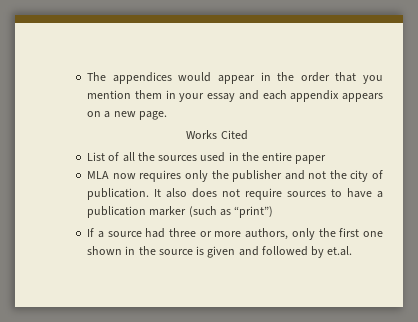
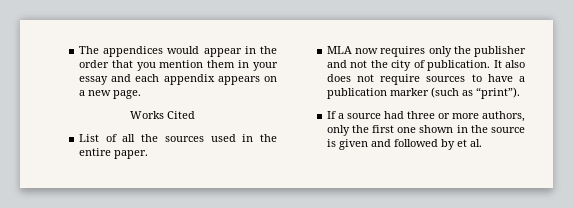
- List of all the sources used in the entire paper
+ List of all the sources used in the entire paper.
- It also does not require sources to have a publication marker (such as “print”)
+ It also does not require sources to have a publication marker (such as “print”).
- If a source had three or more authors, only the first one shown in the source is given and followed by et.al.
+ If a source had three or more authors, only the first one shown in the source is given and followed by et al.

